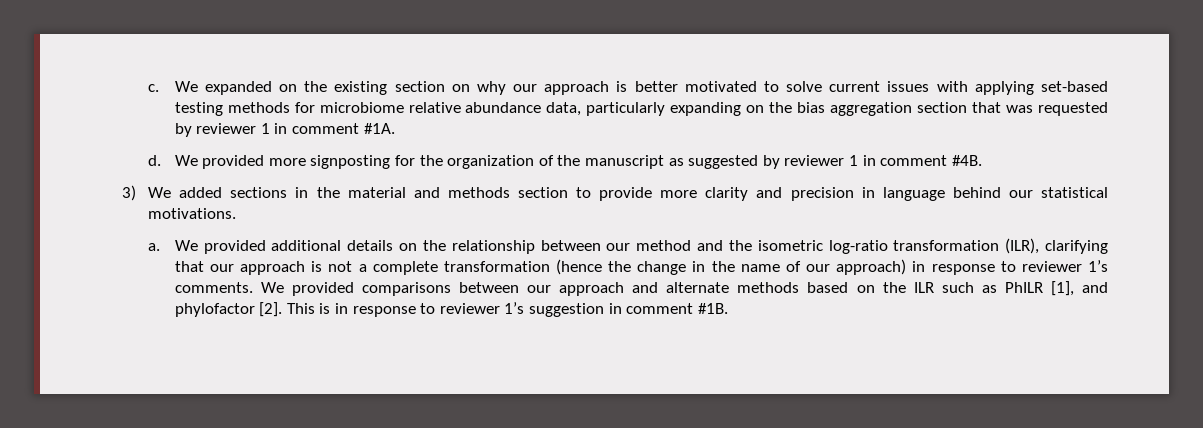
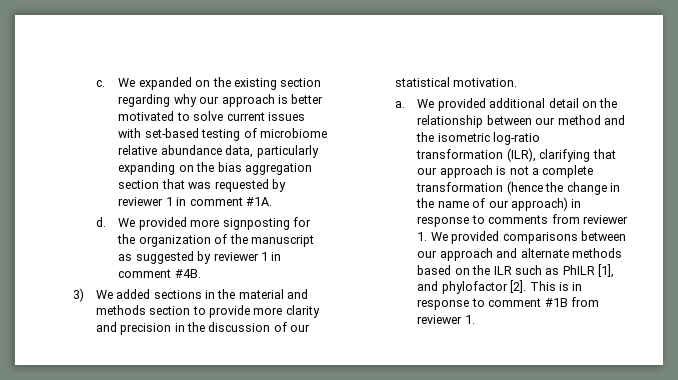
- We expanded on the existing section on why our approach is better motivated to solve current issues with applying set-based testing methods for microbiome relative abundance data, particularly expanding on the bias aggregation section that was requested by reviewer 1 in comment #1A.
+ We expanded on the existing section regarding why our approach is better motivated to solve current issues with set-based testing of microbiome relative abundance data, particularly expanding on the bias aggregation section that was requested by reviewer 1 in comment #1A.
- 3) We added sections in the material and methods section to provide more clarity and precision in language behind our statistical motivations.
+ 3) We added sections in the material and methods section to provide more clarity and precision in the discussion of our statistical motivation.
- We provided additional details on the relationship between our method and the isometric log-ratio transformation (ILR), clarifying that our approach is not a complete transformation (hence the change in the name of our approach) in response to reviewer 1’s comments. We provided comparisons between our approach and alternate methods based on the ILR such as PhILR [1], and phylofactor [2].
+ We provided additional detail on the relationship between our method and the isometric log-ratio transformation (ILR), clarifying that our approach is not a complete transformation (hence the change in the name of our approach) in response to comments from reviewer 1. We provided comparisons between our approach and alternate methods based on the ILR such as PhILR [1], and phylofactor [2].
- This is in response to reviewer 1’s suggestion in comment #1B.
+ This is in response to comment #1B from reviewer 1.

